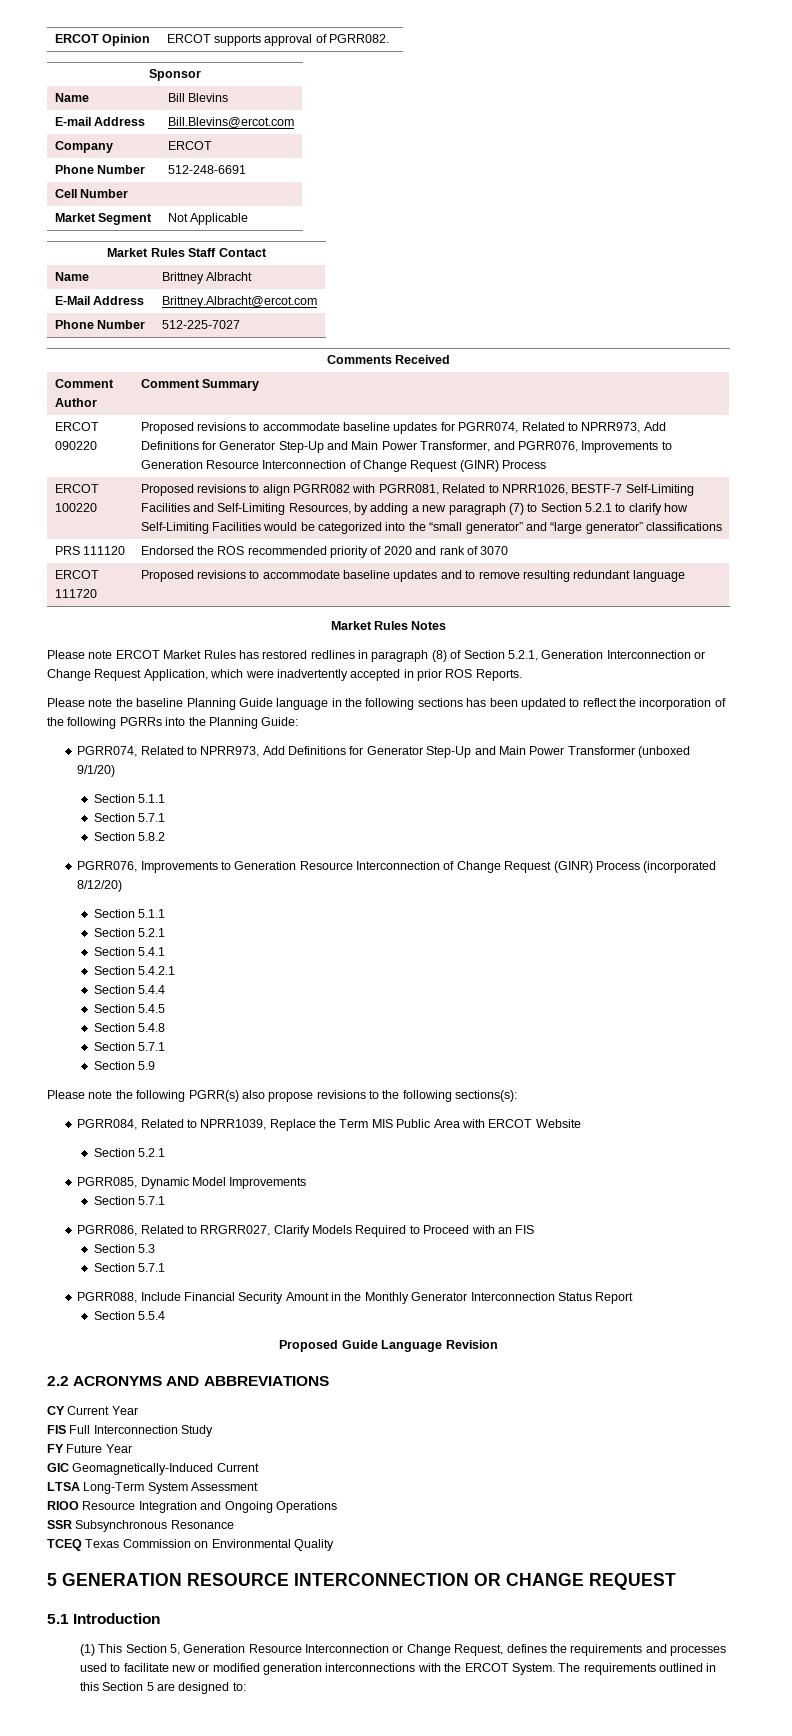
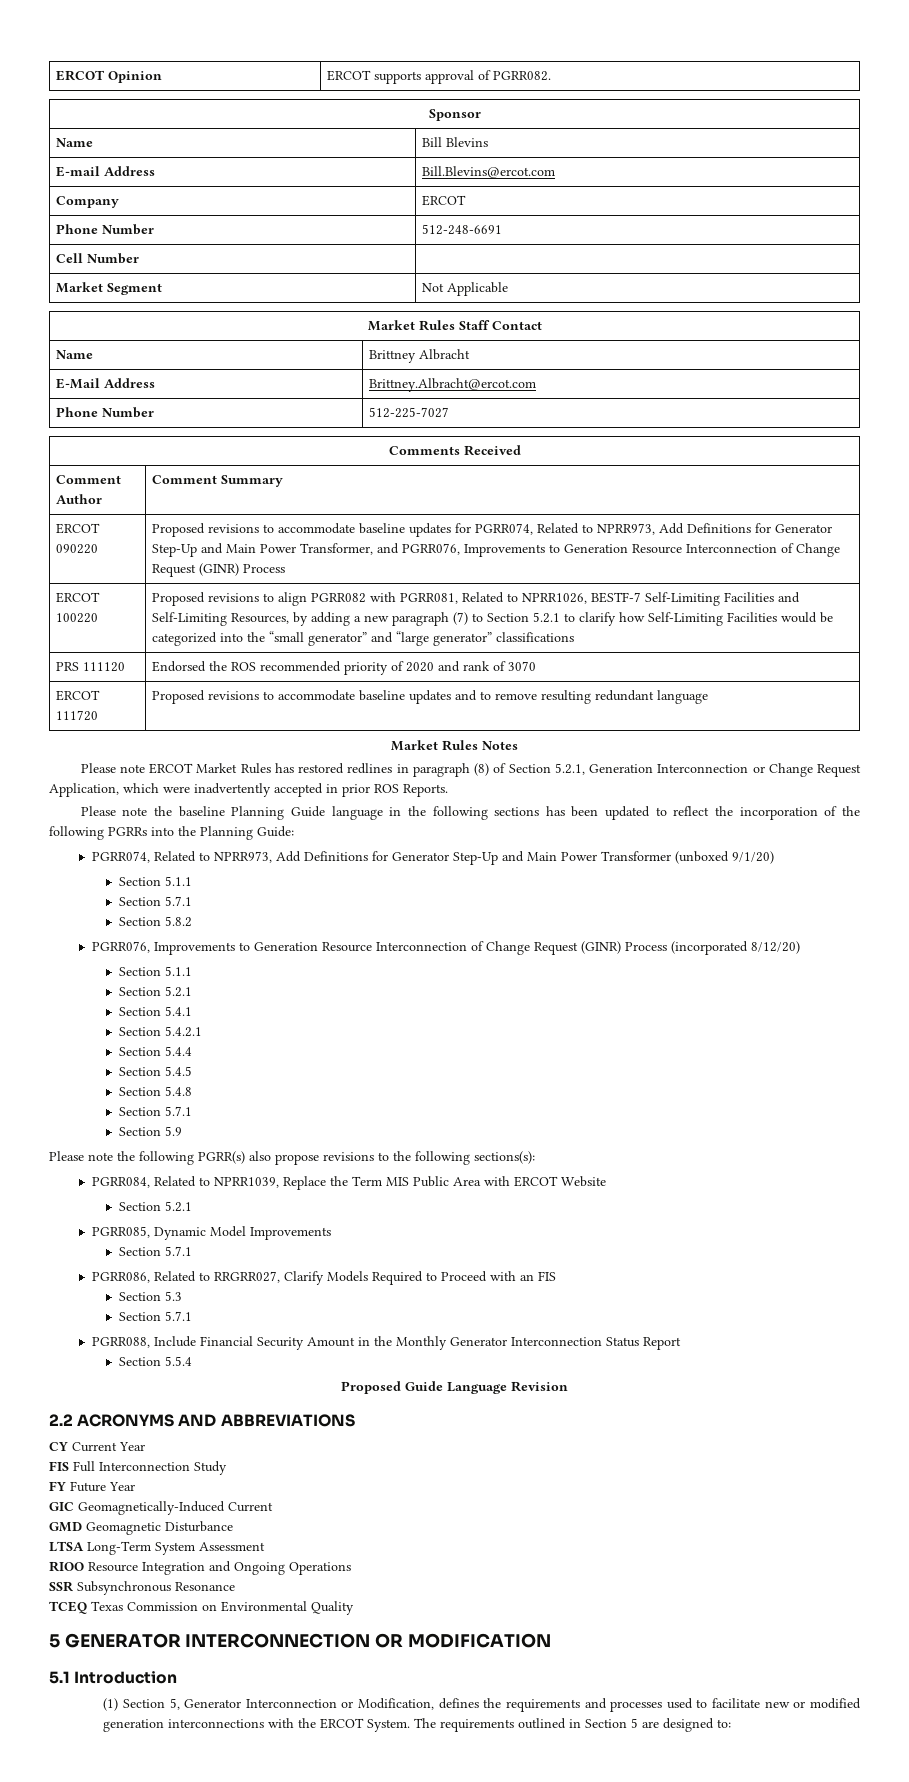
+ GMD Geomagnetic Disturbance
- 5 GENERATION RESOURCE INTERCONNECTION OR CHANGE REQUEST
+ 5 GENERATOR INTERCONNECTION OR MODIFICATION
- (1) This Section 5, Generation Resource Interconnection or Change Request, defines the requirements and processes used to facilitate new or modified generation interconnections with the ERCOT System.
+ (1) Section 5, Generator Interconnection or Modification, defines the requirements and processes used to facilitate new or modified generation interconnections with the ERCOT System.
- The requirements outlined in this Section 5 are designed to:
+ The requirements outlined in Section 5 are designed to:

